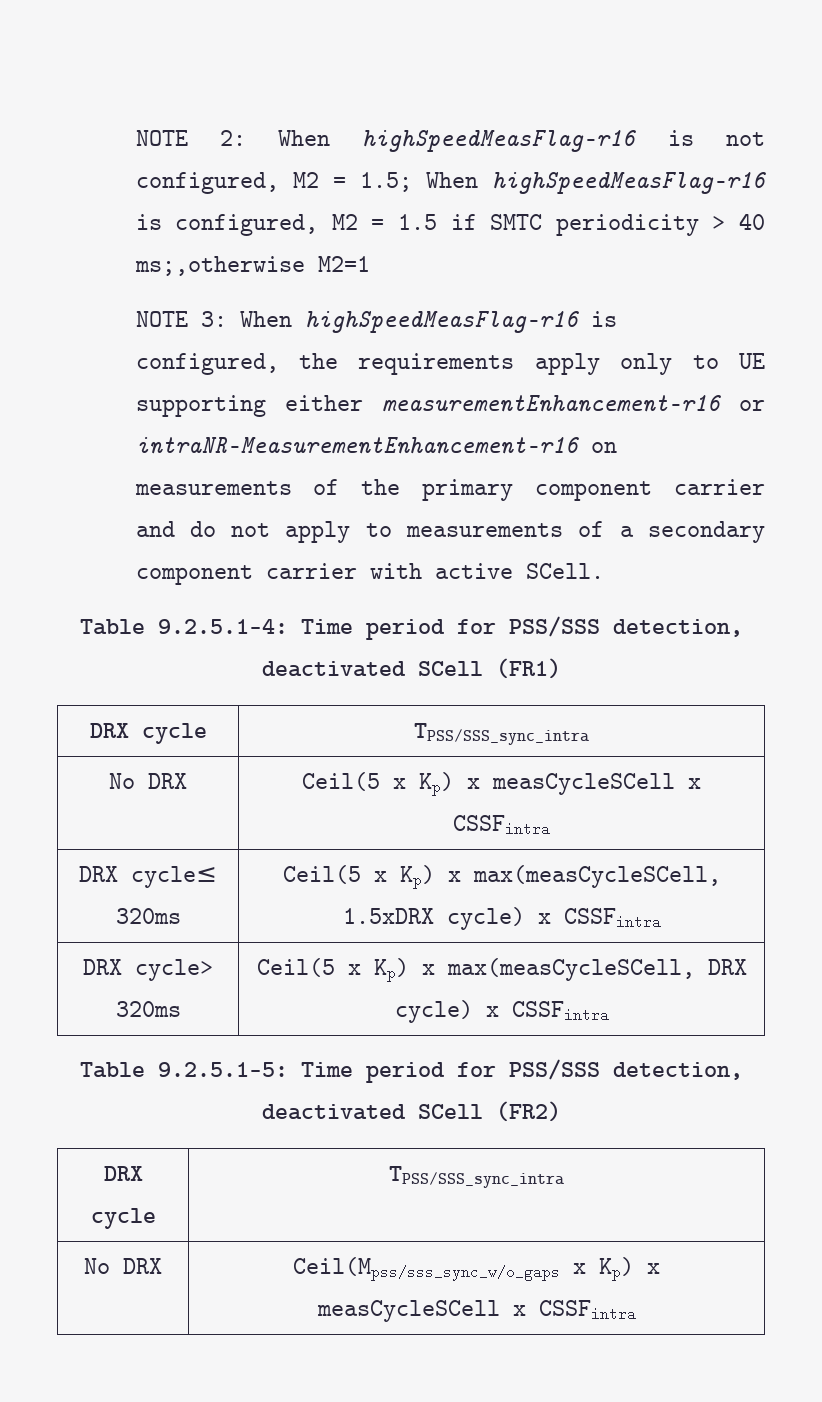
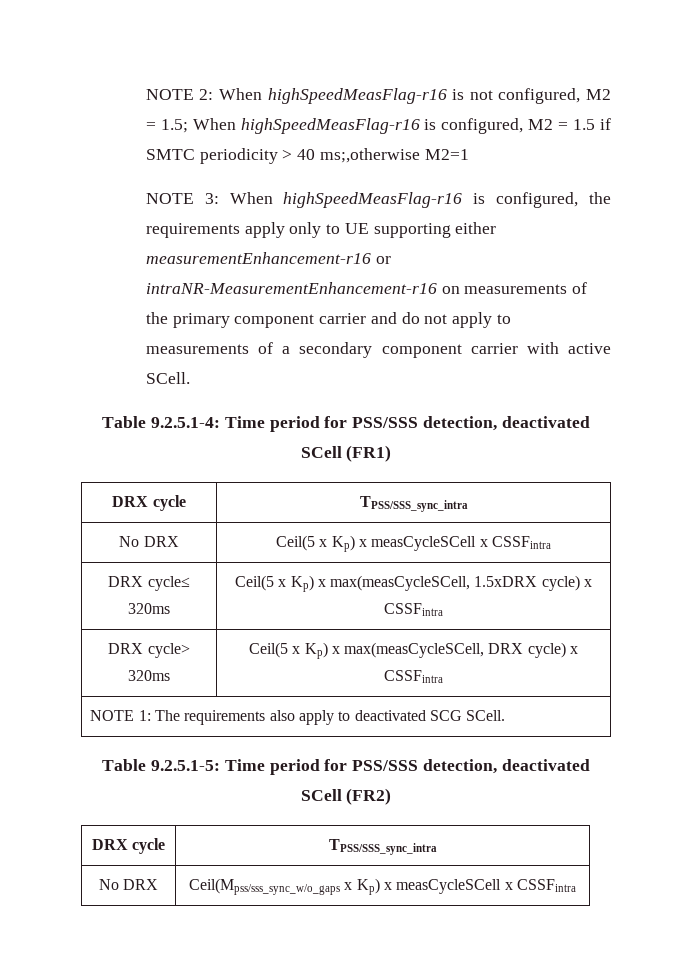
+ NOTE 1: The requirements also apply to deactivated SCG SCell.

